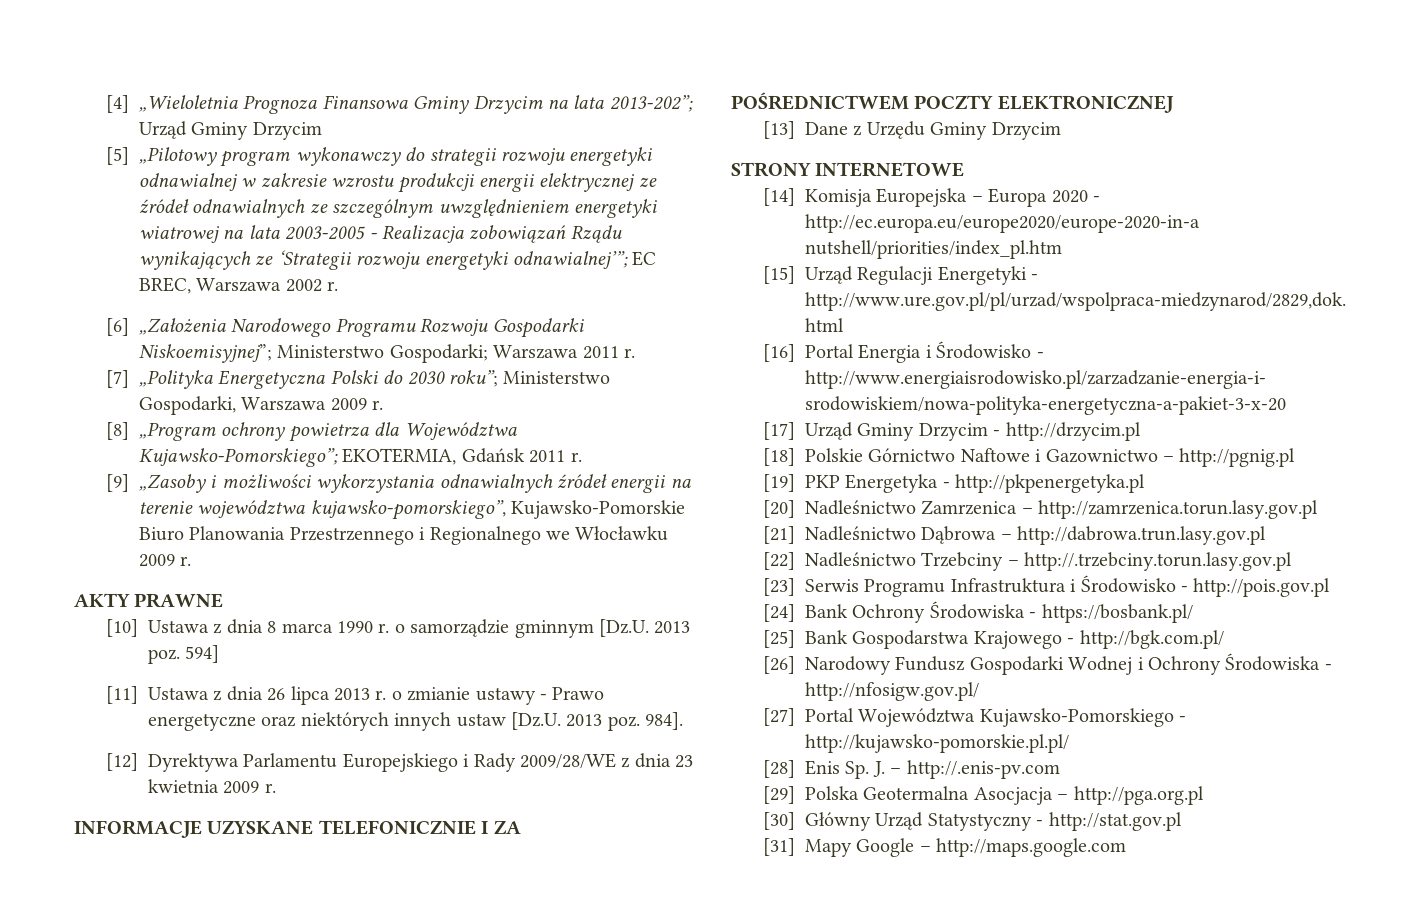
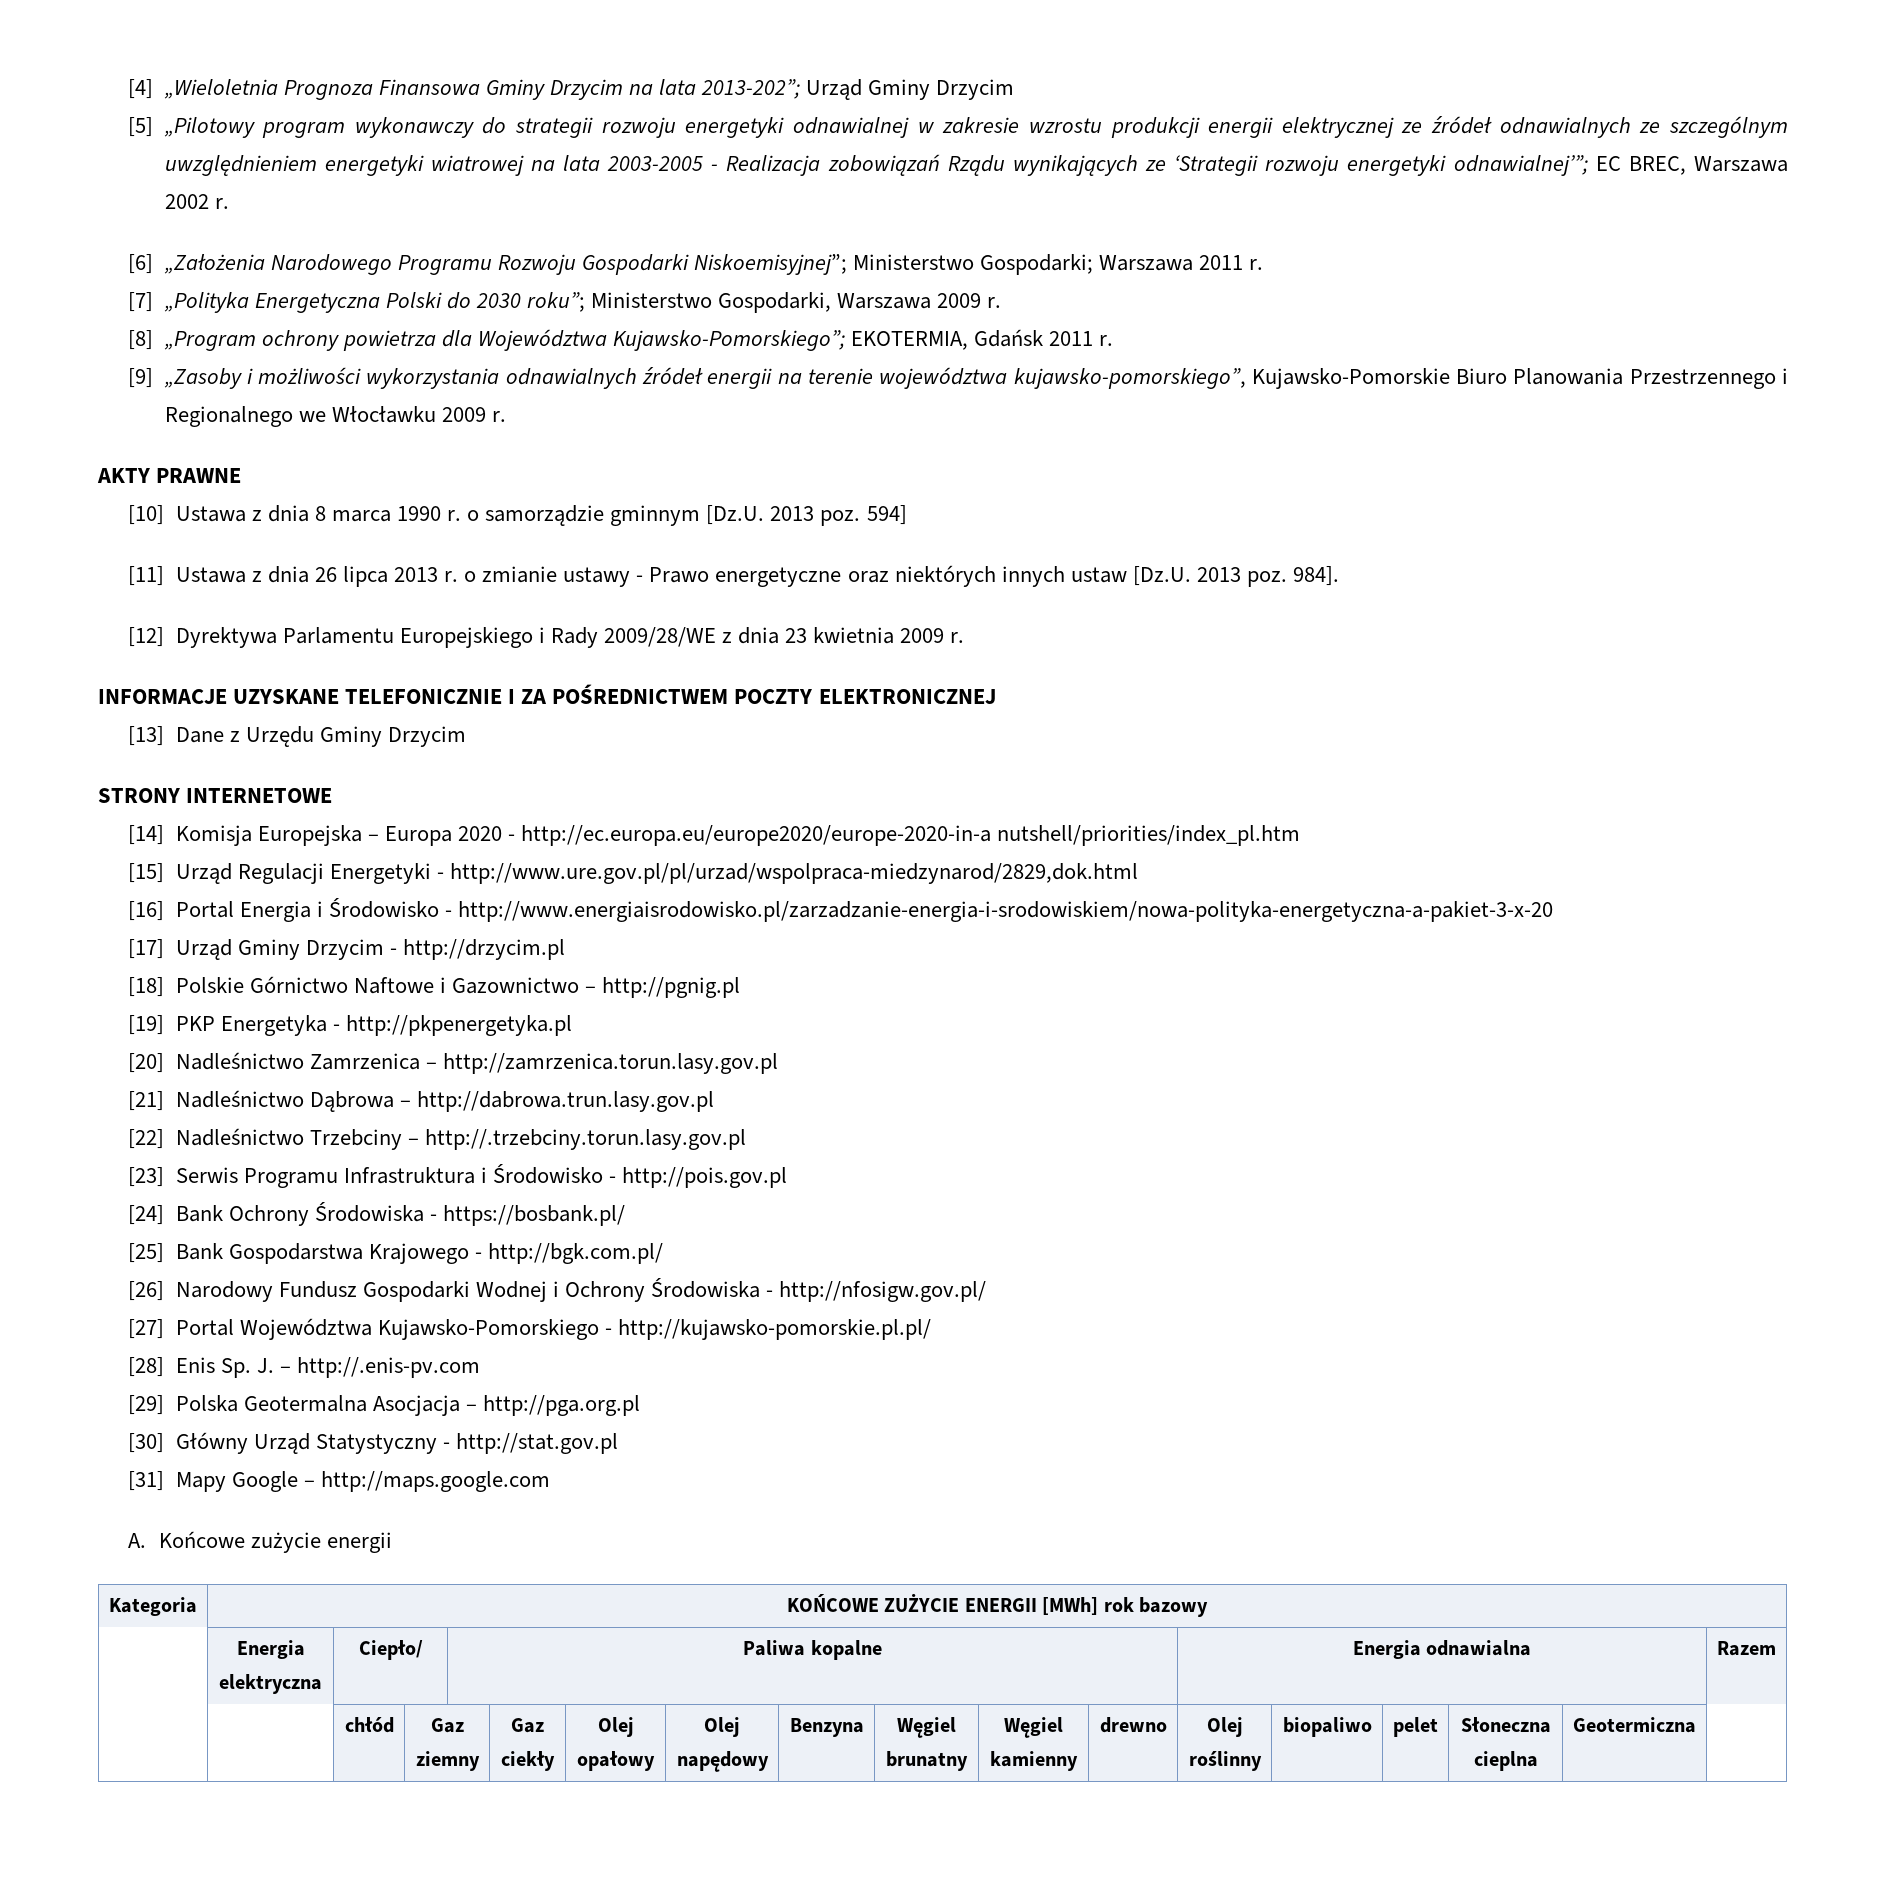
+ A. Końcowe zużycie energii
+ Kategoria | KOŃCOWE ZUŻYCIE ENERGII [MWh] rok bazowy
+ | Energia elektryczna | Ciepło/ | Paliwa kopalne | Energia odnawialna | Razem
+ | | chłód | Gaz ziemny | Gaz ciekły | Olej opałowy | Olej napędowy | Benzyna | Węgiel brunatny | Węgiel kamienny | drewno | Olej roślinny | biopaliwo | pelet | Słoneczna cieplna | Geotermiczna |

